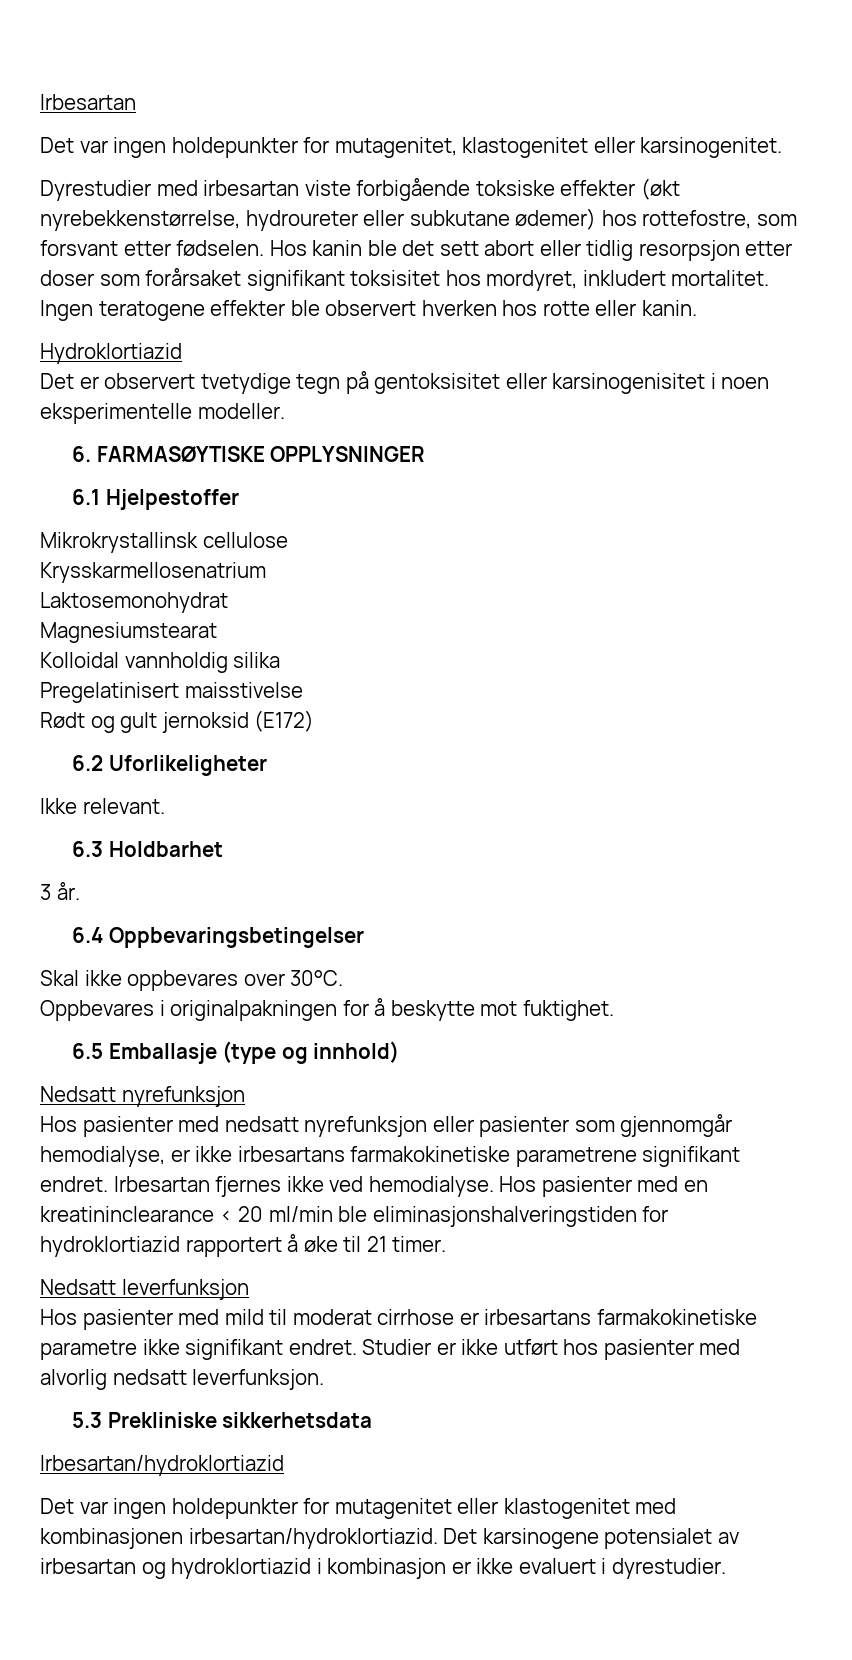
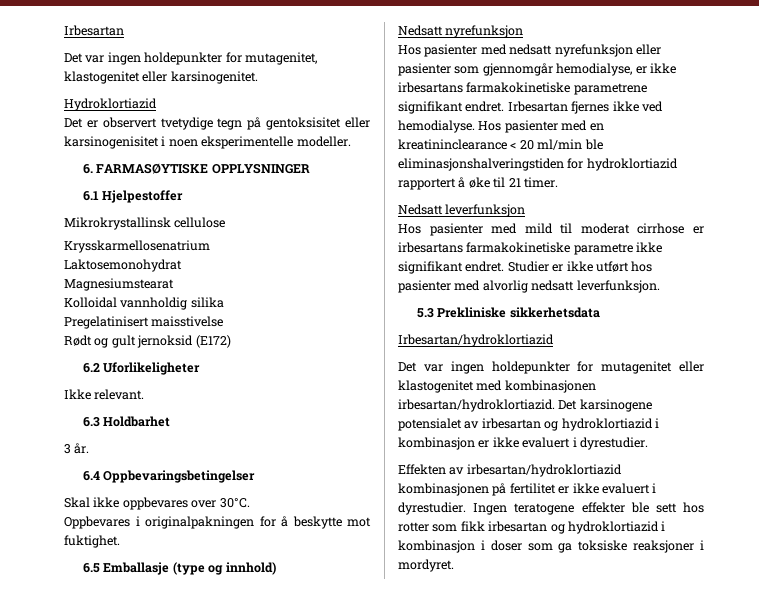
- Dyrestudier med irbesartan viste forbigående toksiske effekter (økt nyrebekkenstørrelse, hydroureter eller subkutane ødemer) hos rottefostre, som forsvant etter fødselen. Hos kanin ble det sett abort eller tidlig resorpsjon etter doser som forårsaket signifikant toksisitet hos mordyret, inkludert mortalitet. Ingen teratogene effekter ble observert hverken hos rotte eller kanin.
+ Effekten av irbesartan/hydroklortiazid kombinasjonen på fertilitet er ikke evaluert i dyrestudier. Ingen teratogene effekter ble sett hos rotter som fikk irbesartan og hydroklortiazid i kombinasjon i doser som ga toksiske reaksjoner i mordyret.

